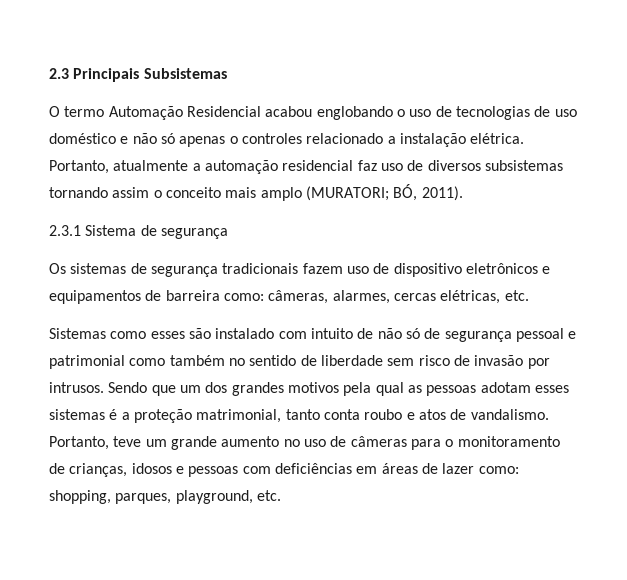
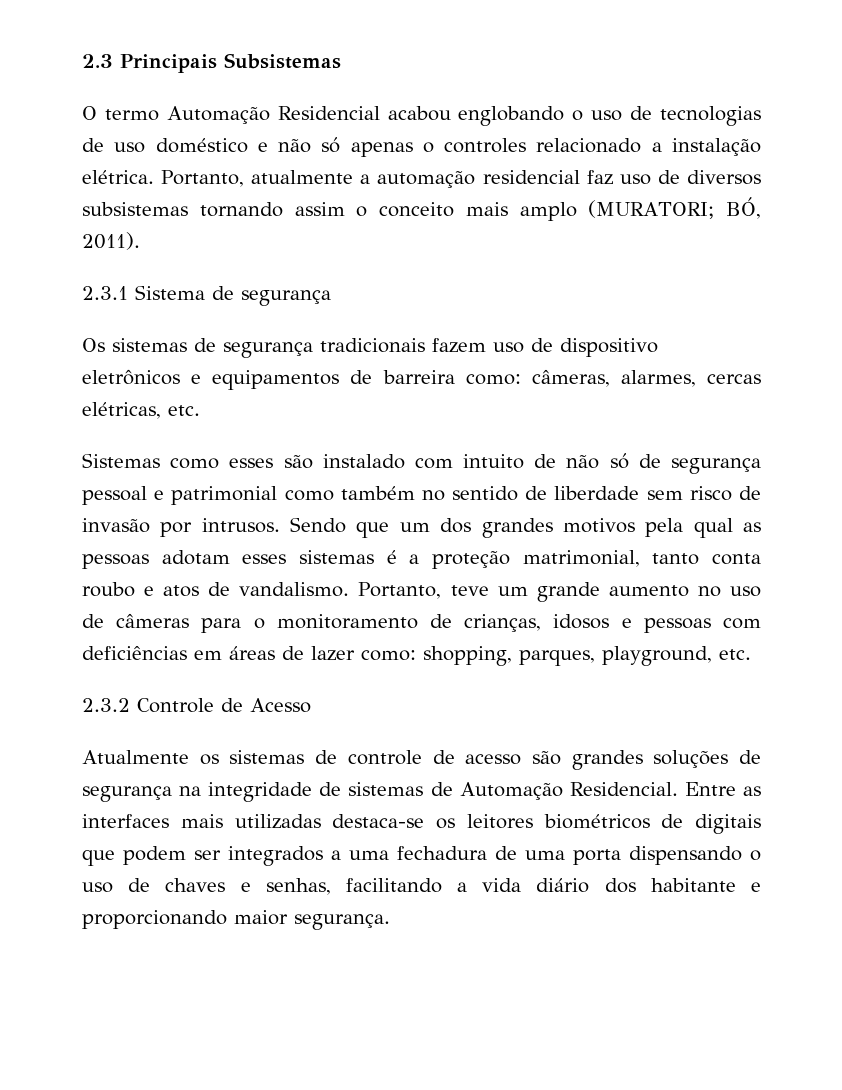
+ 2.3.2 Controle de Acesso
+ Atualmente os sistemas de controle de acesso são grandes soluções de segurança na integridade de sistemas de Automação Residencial. Entre as interfaces mais utilizadas destaca-se os leitores biométricos de digitais que podem ser integrados a uma fechadura de uma porta dispensando o uso de chaves e senhas, facilitando a vida diário dos habitante e proporcionando maior segurança.

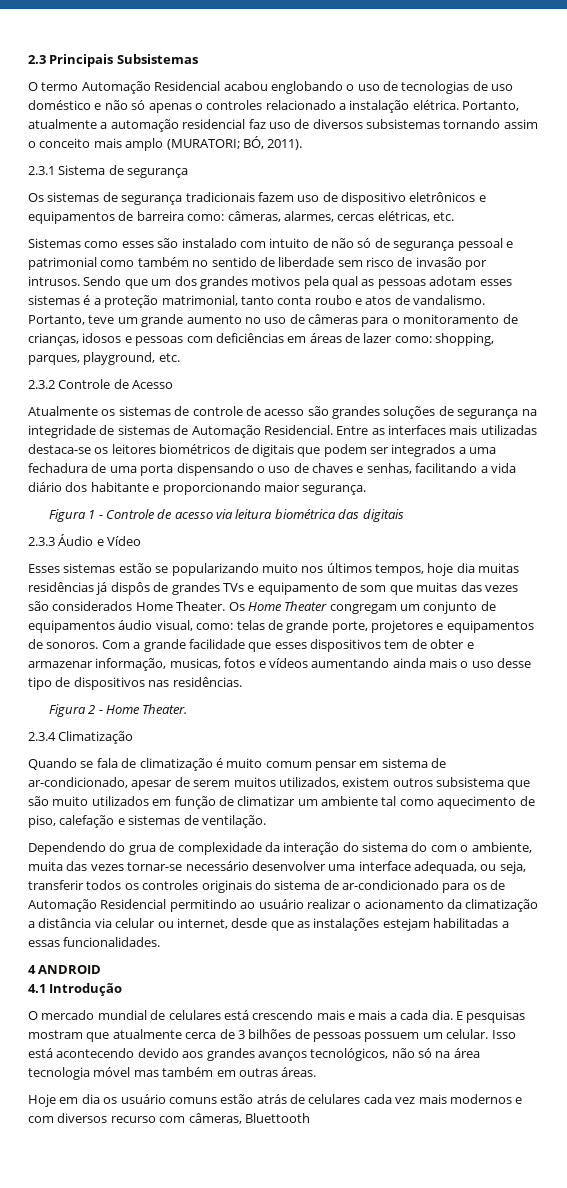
+ Figura 1 - Controle de acesso via leitura biométrica das digitais
+ 2.3.3 Áudio e Vídeo
+ Esses sistemas estão se popularizando muito nos últimos tempos, hoje dia muitas residências já dispôs de grandes TVs e equipamento de som que muitas das vezes são considerados Home Theater. Os Home Theater congregam um conjunto de equipamentos áudio visual, como: telas de grande porte, projetores e equipamentos de sonoros. Com a grande facilidade que esses dispositivos tem de obter e armazenar informação, musicas, fotos e vídeos aumentando ainda mais o uso desse tipo de dispositivos nas residências.
+ Figura 2 - Home Theater.
+ 2.3.4 Climatização
+ Quando se fala de climatização é muito comum pensar em sistema de ar-condicionado, apesar de serem muitos utilizados, existem outros subsistema que são muito utilizados em função de climatizar um ambiente tal como aquecimento de piso, calefação e sistemas de ventilação.
+ Dependendo do grua de complexidade da interação do sistema do com o ambiente, muita das vezes tornar-se necessário desenvolver uma interface adequada, ou seja, transferir todos os controles originais do sistema de ar-condicionado para os de Automação Residencial permitindo ao usuário realizar o acionamento da climatização a distância via celular ou internet, desde que as instalações estejam habilitadas a essas funcionalidades.
+ 4 ANDROID
+ 4.1 Introdução
+ O mercado mundial de celulares está crescendo mais e mais a cada dia. E pesquisas mostram que atualmente cerca de 3 bilhões de pessoas possuem um celular. Isso está acontecendo devido aos grandes avanços tecnológicos, não só na área tecnologia móvel mas também em outras áreas.
+ Hoje em dia os usuário comuns estão atrás de celulares cada vez mais modernos e com diversos recurso com câmeras, Bluettooth

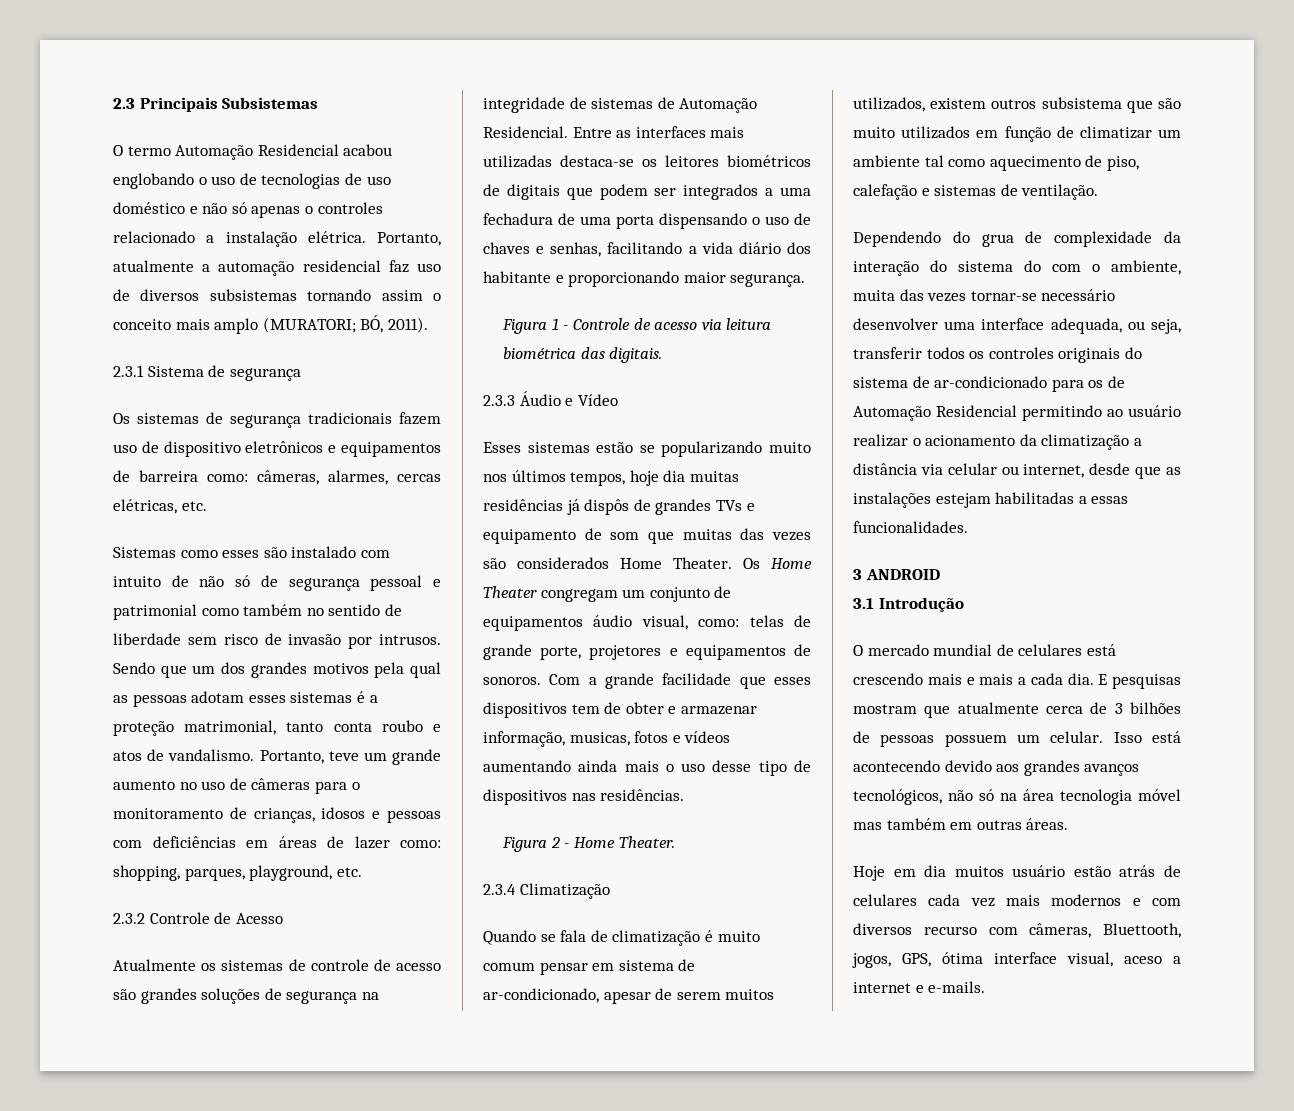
- Figura 1 - Controle de acesso via leitura biométrica das digitais
+ Figura 1 - Controle de acesso via leitura biométrica das digitais.
- 4 ANDROID
+ 3 ANDROID
- 4.1 Introdução
+ 3.1 Introdução
- Hoje em dia os usuário comuns estão atrás de celulares cada vez mais modernos e com diversos recurso com câmeras, Bluettooth
+ Hoje em dia muitos usuário estão atrás de celulares cada vez mais modernos e com diversos recurso com câmeras, Bluettooth, jogos, GPS, ótima interface visual, aceso a internet e e-mails.

